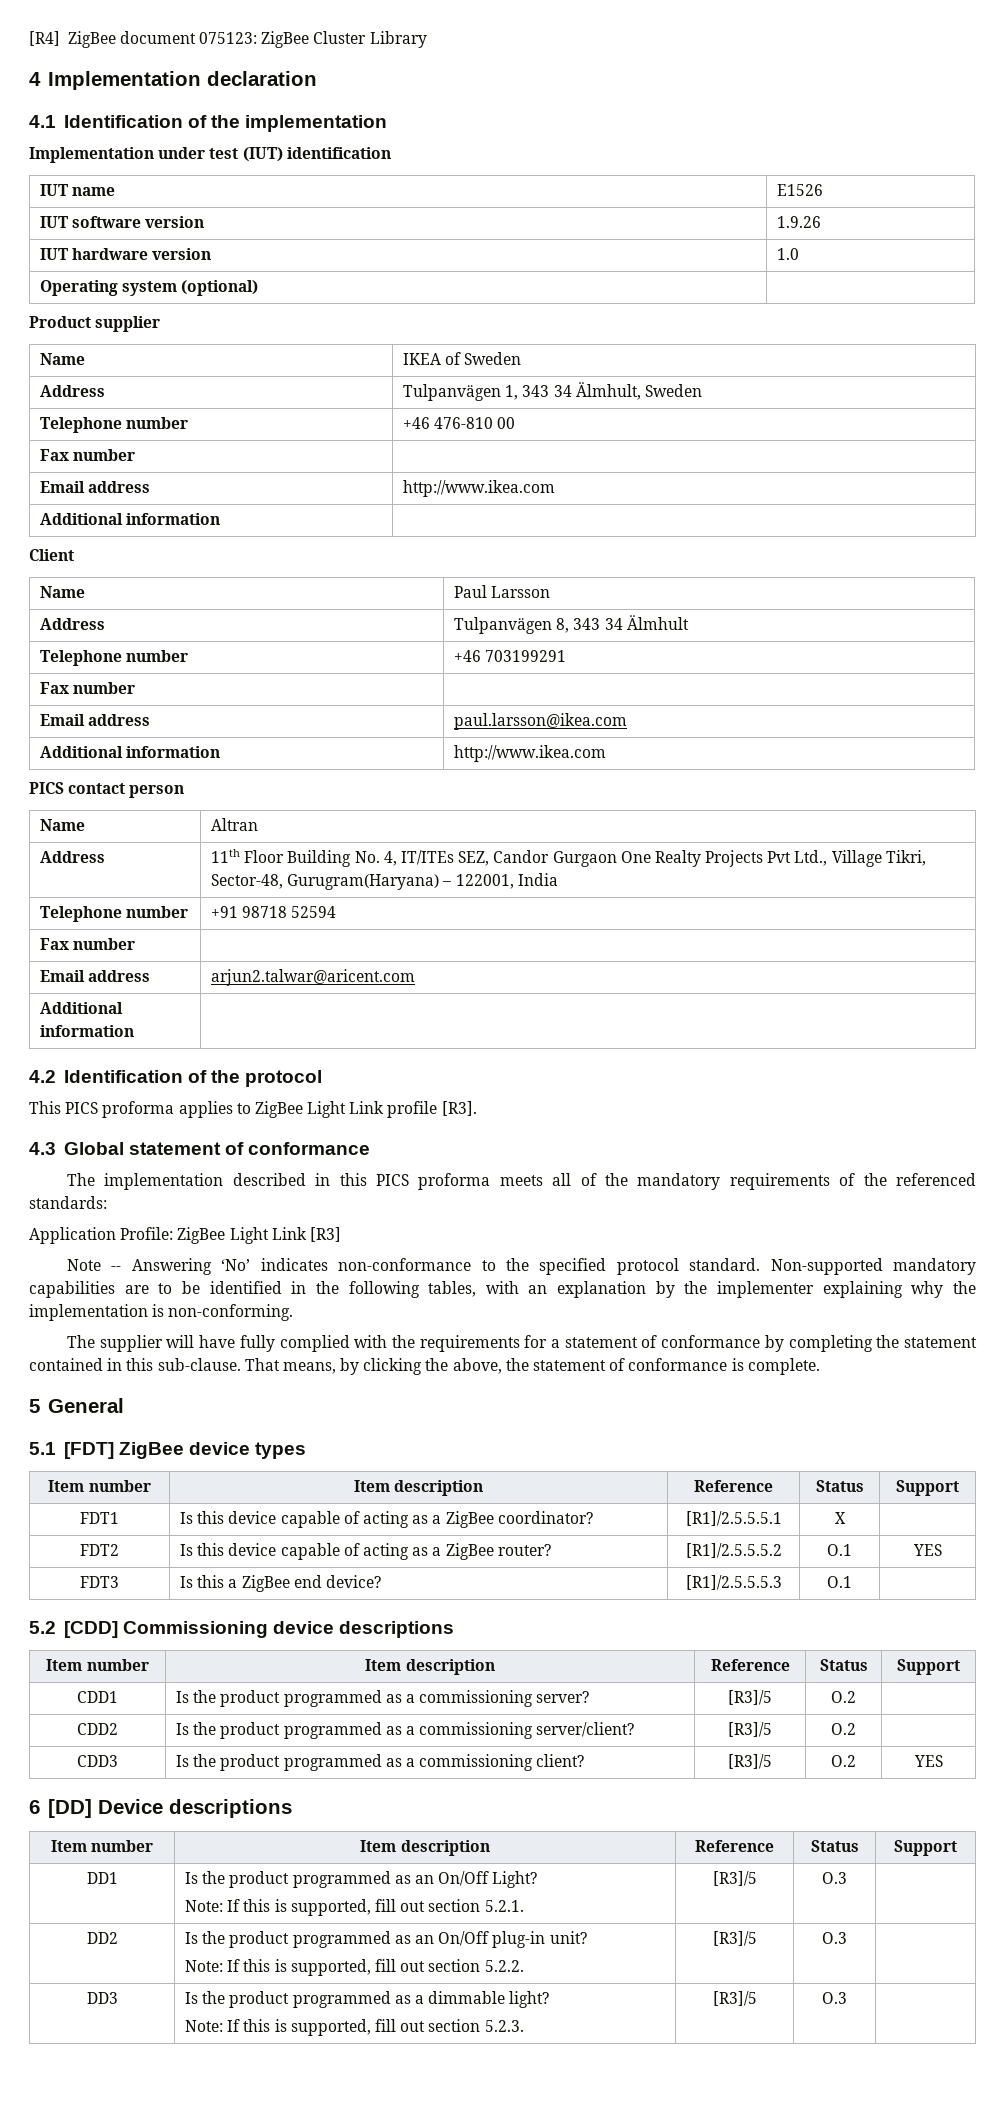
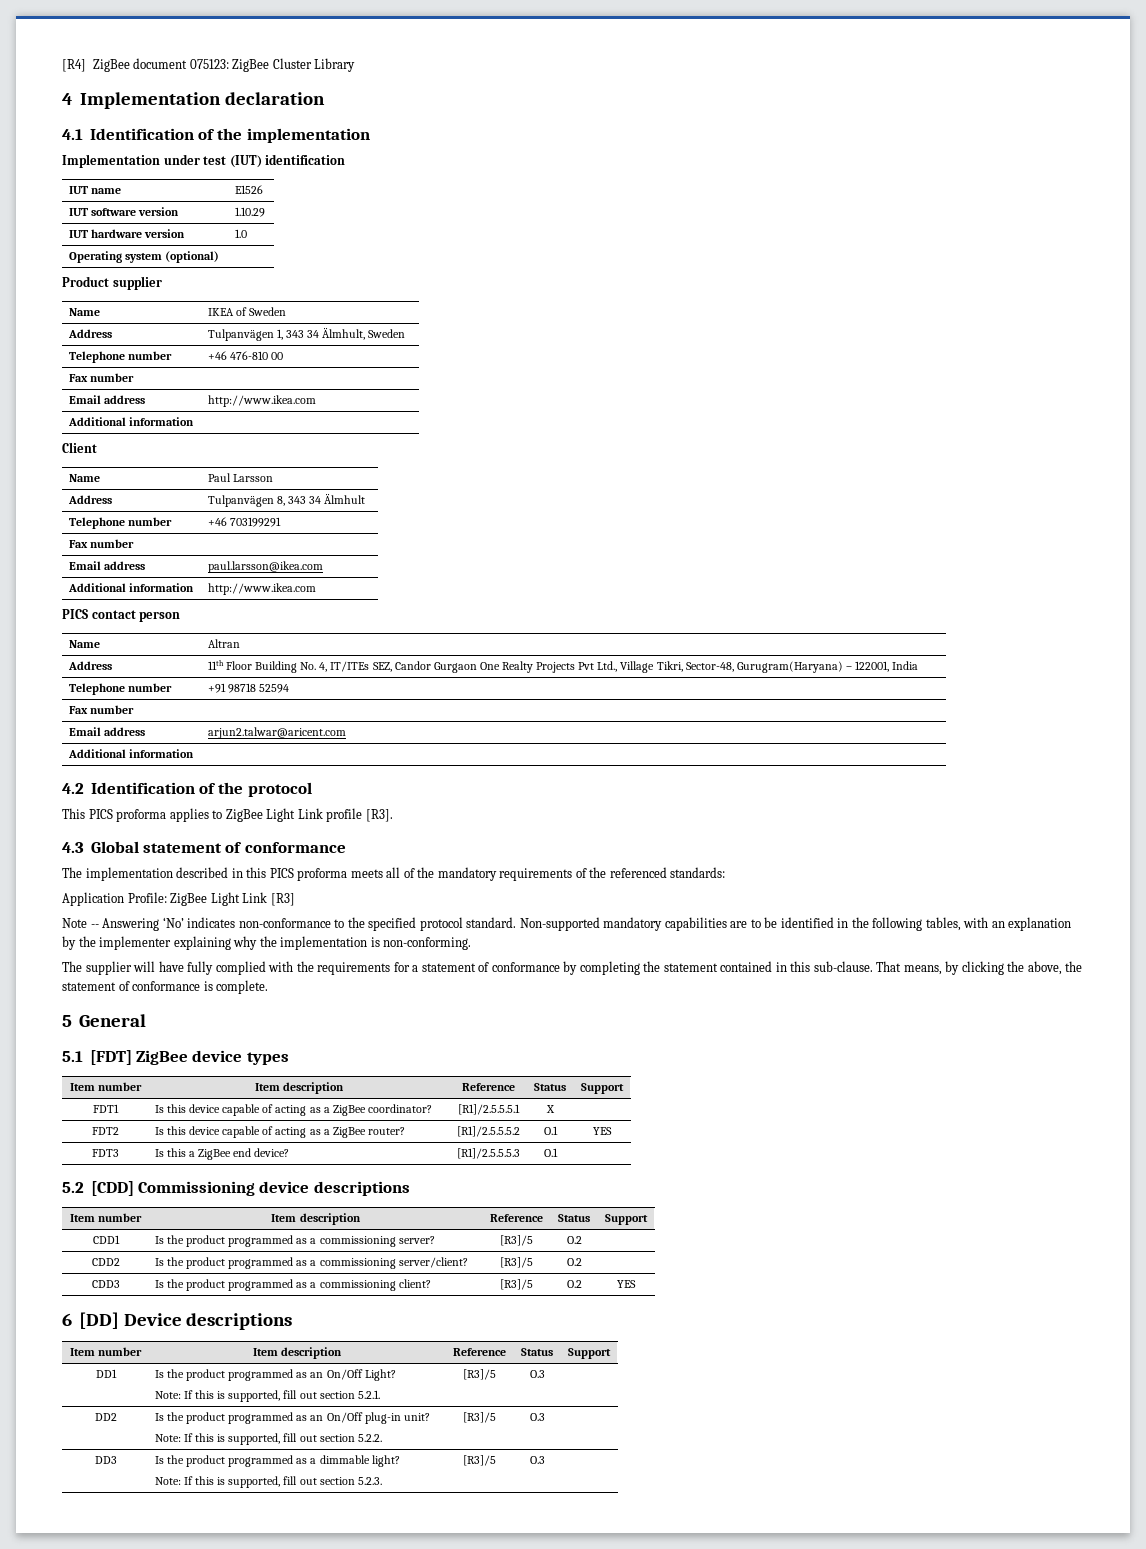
- IUT software version | 1.9.26
+ IUT software version | 1.10.29

